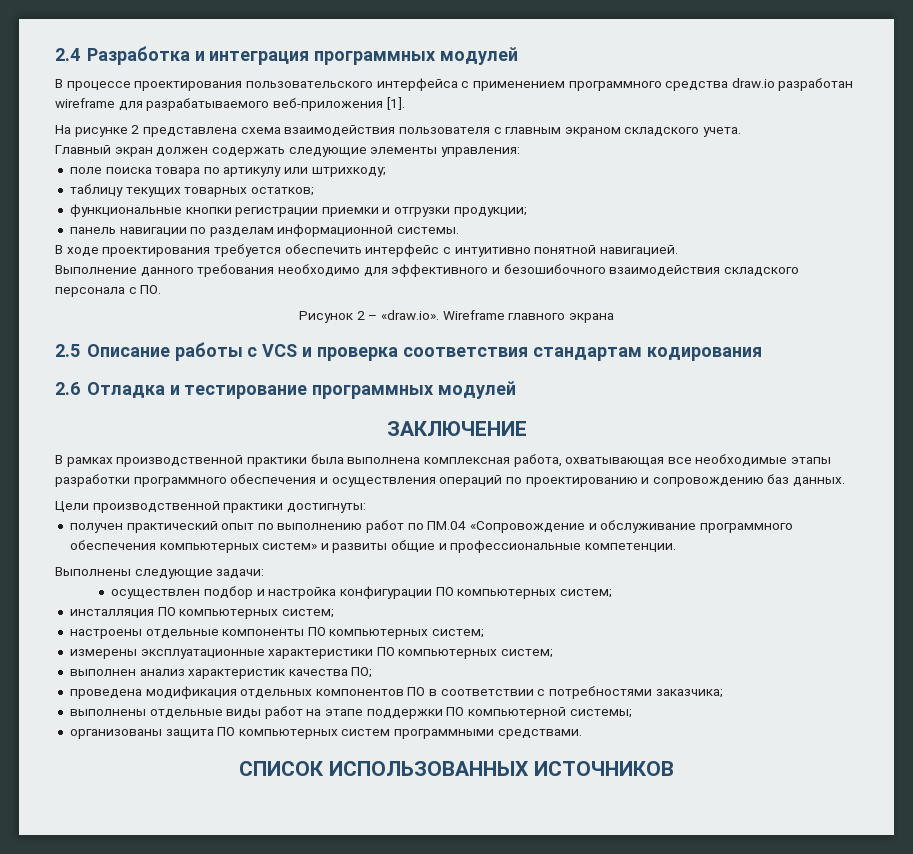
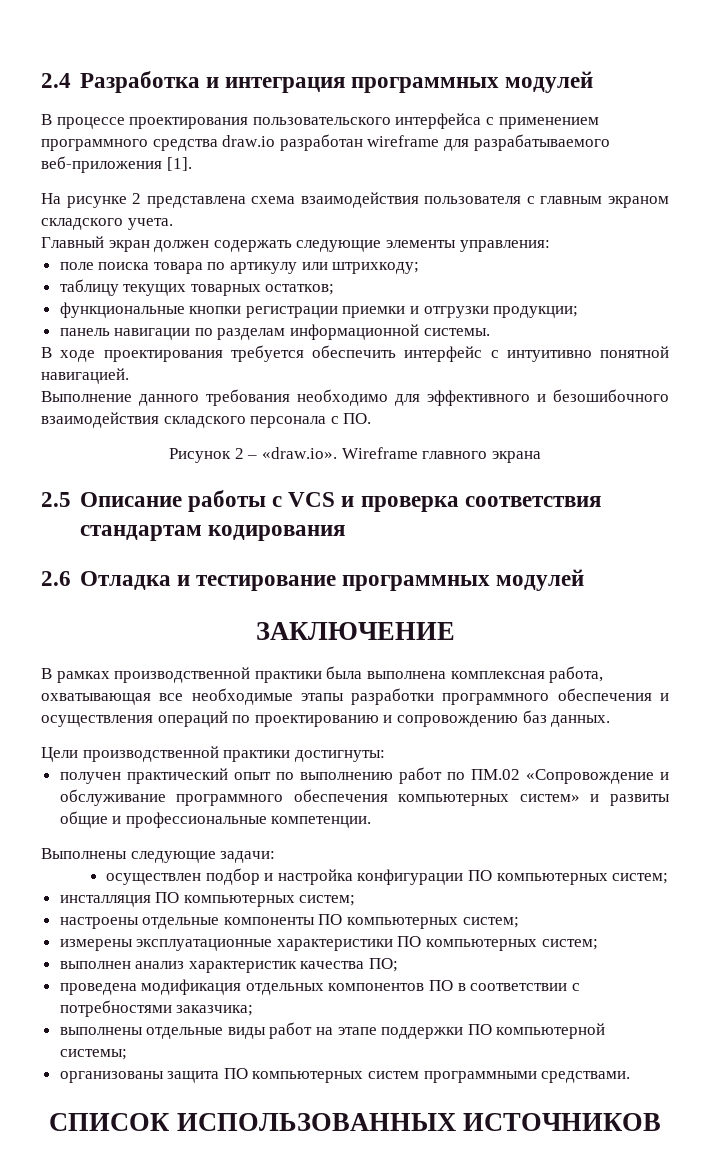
- получен практический опыт по выполнению работ по ПМ.04 «Сопровождение и обслуживание программного обеспечения компьютерных систем» и развиты общие и профессиональные компетенции.
+ получен практический опыт по выполнению работ по ПМ.02 «Сопровождение и обслуживание программного обеспечения компьютерных систем» и развиты общие и профессиональные компетенции.

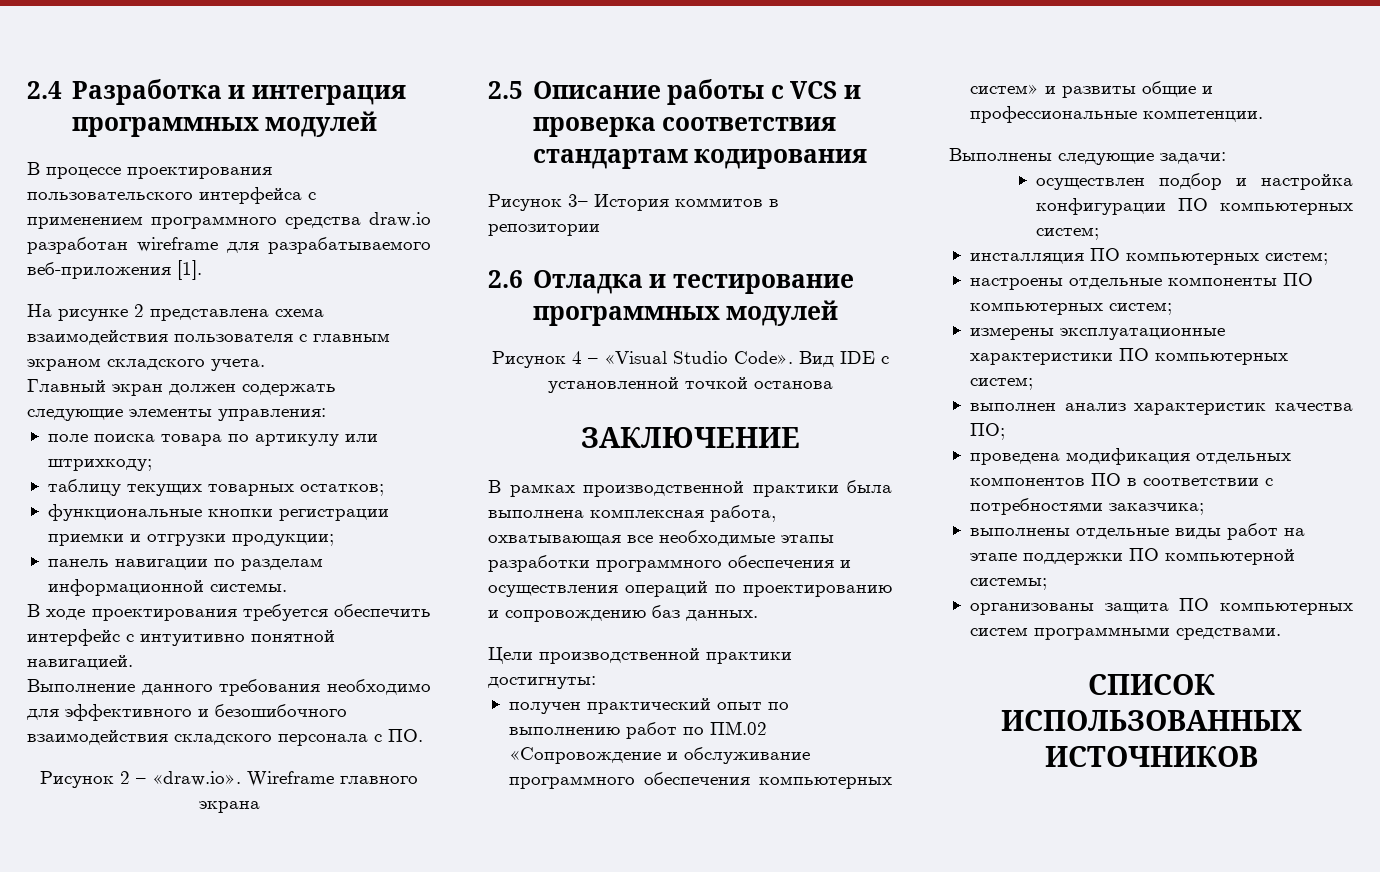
+ Рисунок 3– История коммитов в репозитории
+ Рисунок 4 – «Visual Studio Code». Вид IDE с установленной точкой останова

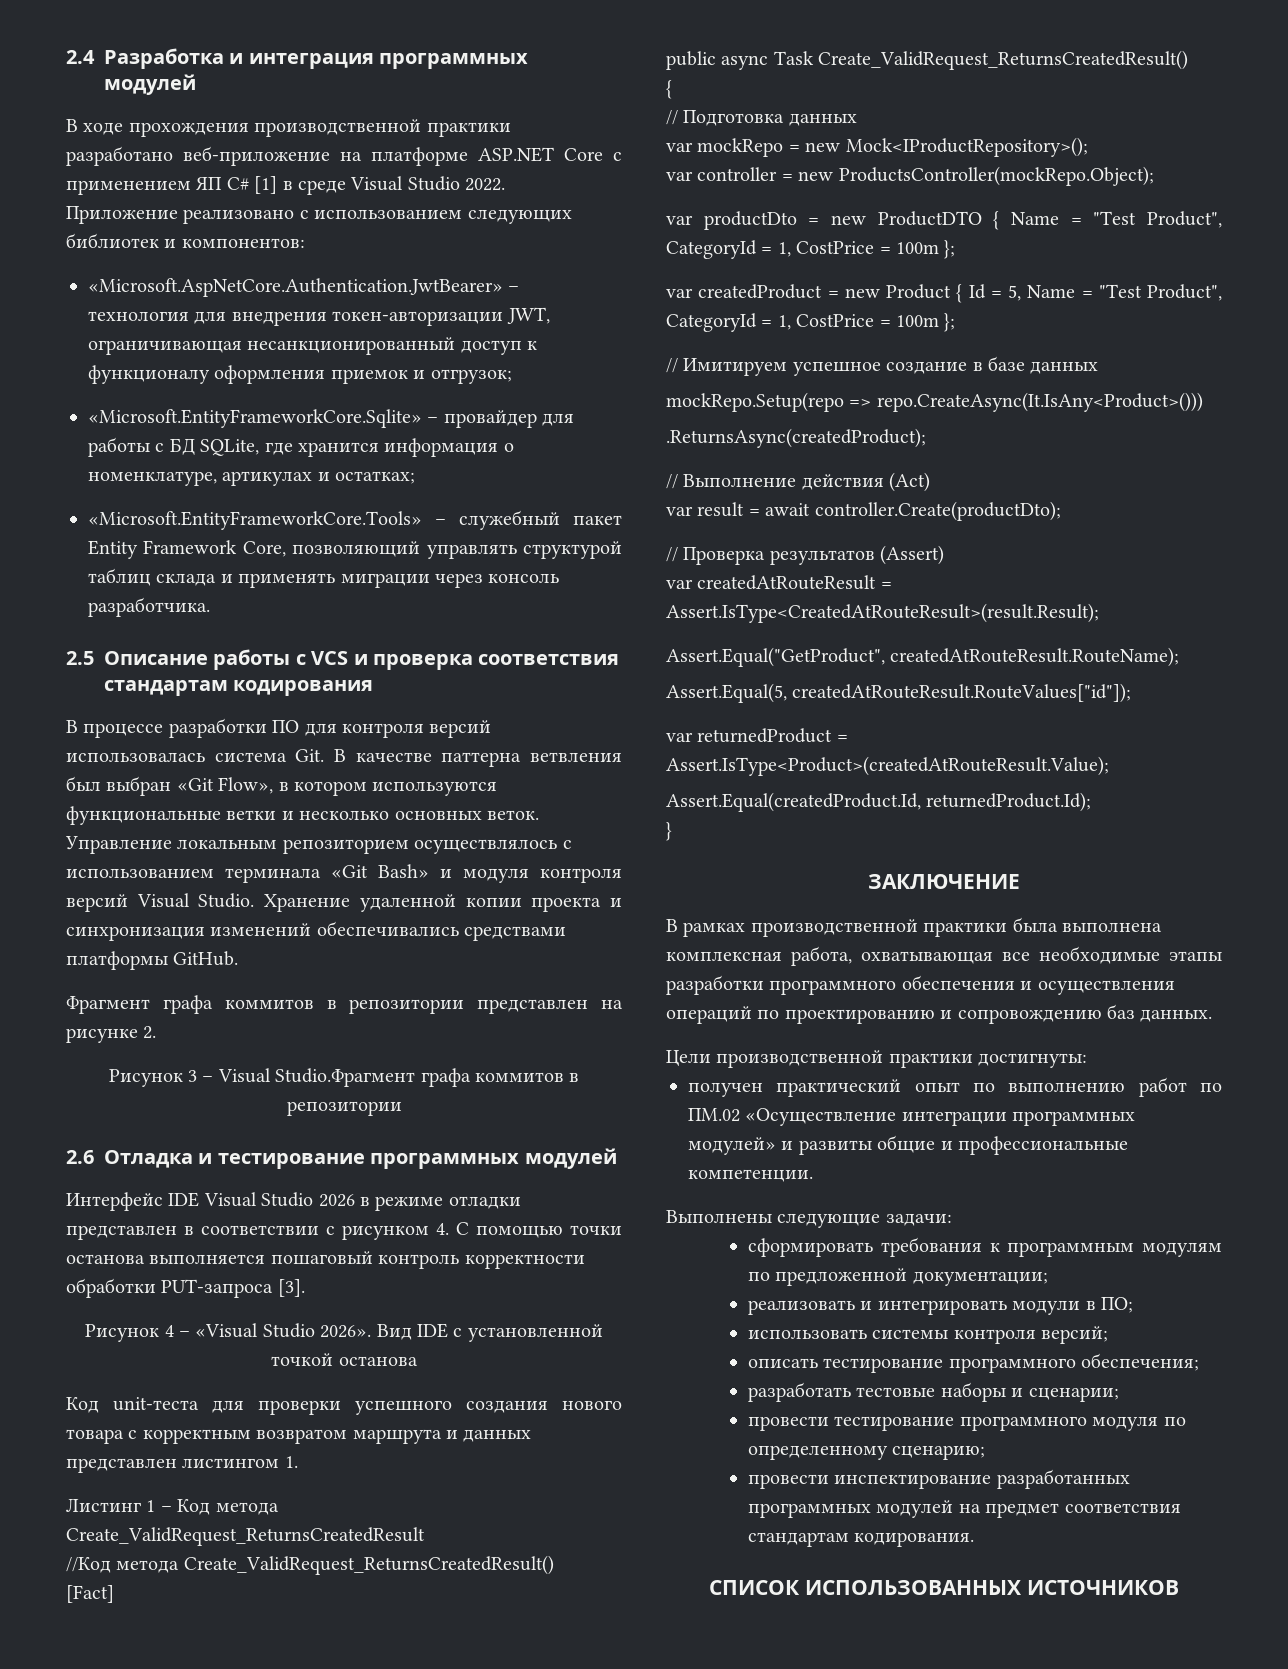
- В процессе проектирования пользовательского интерфейса с применением программного средства draw.io разработан wireframe для разрабатываемого веб-приложения [1].
- На рисунке 2 представлена схема взаимодействия пользователя с главным экраном складского учета.
- Главный экран должен содержать следующие элементы управления:
- поле поиска товара по артикулу или штрихкоду;
- таблицу текущих товарных остатков;
- функциональные кнопки регистрации приемки и отгрузки продукции;
- панель навигации по разделам информационной системы.
- В ходе проектирования требуется обеспечить интерфейс c интуитивно понятной навигацией.
- Выполнение данного требования необходимо для эффективного и безошибочного взаимодействия складского персонала с ПО.
- Рисунок 2 – «draw.io». Wireframe главного экрана
+ В ходе прохождения производственной практики разработано веб-приложение на платформе ASP.NET Core с применением ЯП C# [1] в среде Visual Studio 2022. Приложение реализовано с использованием следующих библиотек и компонентов:
+ «Microsoft.AspNetCore.Authentication.JwtBearer» – технология для внедрения токен-авторизации JWT, ограничивающая несанкционированный доступ к функционалу оформления приемок и отгрузок;
+ «Microsoft.EntityFrameworkCore.Sqlite» – провайдер для работы с БД SQLite, где хранится информация о номенклатуре, артикулах и остатках;
+ «Microsoft.EntityFrameworkCore.Tools» – служебный пакет Entity Framework Core, позволяющий управлять структурой таблиц склада и применять миграции через консоль разработчика.
- Рисунок 3– История коммитов в репозитории
+ В процессе разработки ПО для контроля версий использовалась система Git. В качестве паттерна ветвления был выбран «Git Flow», в котором используются функциональные ветки и несколько основных веток. Управление локальным репозиторием осуществлялось с использованием терминала «Git Bash» и модуля контроля версий Visual Studio. Хранение удаленной копии проекта и синхронизация изменений обеспечивались средствами платформы GitHub.
+ Фрагмент графа коммитов в репозитории представлен на рисунке 2.
+ Рисунок 3 – Visual Studio.Фрагмент графа коммитов в репозитории
+ Интерфейс IDE Visual Studio 2026 в режиме отладки представлен в соответствии с рисунком 4. С помощью точки останова выполняется пошаговый контроль корректности обработки PUT-запроса [3].
- Рисунок 4 – «Visual Studio Code».
+ Рисунок 4 – «Visual Studio 2026».
+ Код unit-теста для проверки успешного создания нового товара с корректным возвратом маршрута и данных представлен листингом 1.
+ Листинг 1 – Код метода Create_ValidRequest_ReturnsCreatedResult
+ //Код метода Create_ValidRequest_ReturnsCreatedResult()
+ [Fact]
+ public async Task Create_ValidRequest_ReturnsCreatedResult()
+ {
+ // Подготовка данных
+ var mockRepo = new Mock<IProductRepository>();
+ var controller = new ProductsController(mockRepo.Object);
+ var productDto = new ProductDTO { Name = "Test Product", CategoryId = 1, CostPrice = 100m };
+ var createdProduct = new Product { Id = 5, Name = "Test Product", CategoryId = 1, CostPrice = 100m };
+ // Имитируем успешное создание в базе данных
+ mockRepo.Setup(repo => repo.CreateAsync(It.IsAny<Product>()))
+ .ReturnsAsync(createdProduct);
+ // Выполнение действия (Act)
+ var result = await controller.Create(productDto);
+ // Проверка результатов (Assert)
+ var createdAtRouteResult = Assert.IsType<CreatedAtRouteResult>(result.Result);
+ Assert.Equal("GetProduct", createdAtRouteResult.RouteName);
+ Assert.Equal(5, createdAtRouteResult.RouteValues["id"]);
+ var returnedProduct = Assert.IsType<Product>(createdAtRouteResult.Value);
+ Assert.Equal(createdProduct.Id, returnedProduct.Id);
+ }
- получен практический опыт по выполнению работ по ПМ.02 «Сопровождение и обслуживание программного обеспечения компьютерных систем» и развиты общие и профессиональные компетенции.
+ получен практический опыт по выполнению работ по ПМ.02 «Осуществление интеграции программных модулей» и развиты общие и профессиональные компетенции.
- осуществлен подбор и настройка конфигурации ПО компьютерных систем;
- инсталляция ПО компьютерных систем;
- настроены отдельные компоненты ПО компьютерных систем;
- измерены эксплуатационные характеристики ПО компьютерных систем;
- выполнен анализ характеристик качества ПО;
- проведена модификация отдельных компонентов ПО в соответствии с потребностями заказчика;
- выполнены отдельные виды работ на этапе поддержки ПО компьютерной системы;
- организованы защита ПО компьютерных систем программными средствами.
+ сформировать требования к программным модулям по предложенной документации;
+ реализовать и интегрировать модули в ПО;
+ использовать системы контроля версий;
+ описать тестирование программного обеспечения;
+ разработать тестовые наборы и сценарии;
+ провести тестирование программного модуля по определенному сценарию;
+ провести инспектирование разработанных программных модулей на предмет соответствия стандартам кодирования.

